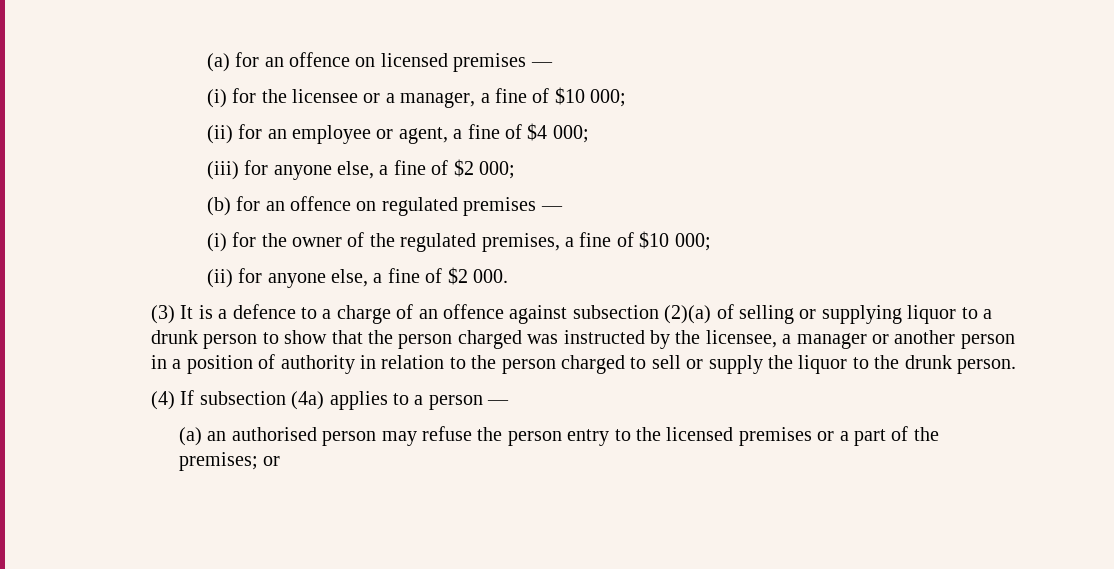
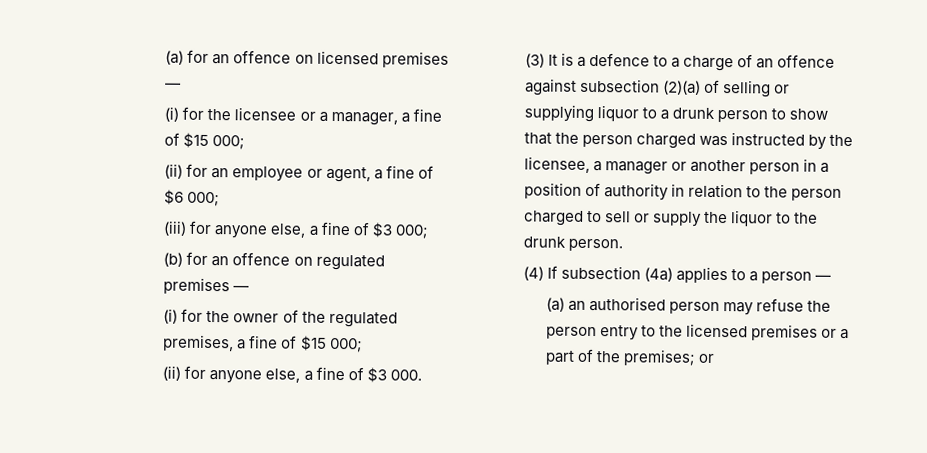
- (i) for the licensee or a manager, a fine of $10 000;
+ (i) for the licensee or a manager, a fine of $15 000;
- (ii) for an employee or agent, a fine of $4 000;
+ (ii) for an employee or agent, a fine of $6 000;
- (iii) for anyone else, a fine of $2 000;
+ (iii) for anyone else, a fine of $3 000;
- (i) for the owner of the regulated premises, a fine of $10 000;
+ (i) for the owner of the regulated premises, a fine of $15 000;
- (ii) for anyone else, a fine of $2 000.
+ (ii) for anyone else, a fine of $3 000.

